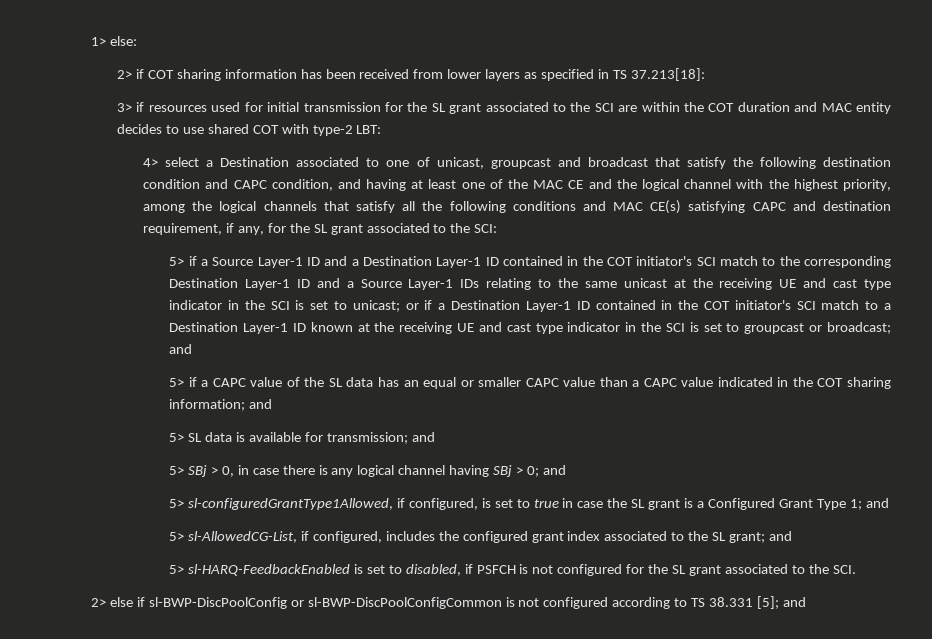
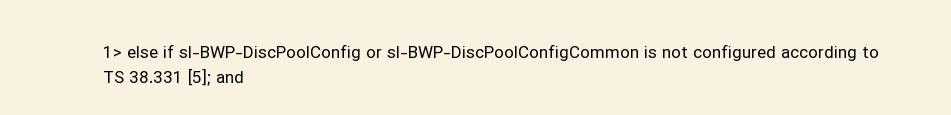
- 1> else:
- 2> if COT sharing information has been received from lower layers as specified in TS 37.213[18]:
- 3> if resources used for initial transmission for the SL grant associated to the SCI are within the COT duration and MAC entity decides to use shared COT with type-2 LBT:
- 4> select a Destination associated to one of unicast, groupcast and broadcast that satisfy the following destination condition and CAPC condition, and having at least one of the MAC CE and the logical channel with the highest priority, among the logical channels that satisfy all the following conditions and MAC CE(s) satisfying CAPC and destination requirement, if any, for the SL grant associated to the SCI:
- 5> if a Source Layer-1 ID and a Destination Layer-1 ID contained in the COT initiator's SCI match to the corresponding Destination Layer-1 ID and a Source Layer-1 IDs relating to the same unicast at the receiving UE and cast type indicator in the SCI is set to unicast; or if a Destination Layer-1 ID contained in the COT initiator's SCI match to a Destination Layer-1 ID known at the receiving UE and cast type indicator in the SCI is set to groupcast or broadcast; and
- 5> if a CAPC value of the SL data has an equal or smaller CAPC value than a CAPC value indicated in the COT sharing information; and
- 5> SL data is available for transmission; and
- 5> SBj > 0, in case there is any logical channel having SBj > 0; and
- 5> sl-configuredGrantType1Allowed, if configured, is set to true in case the SL grant is a Configured Grant Type 1; and
- 5> sl-AllowedCG-List, if configured, includes the configured grant index associated to the SL grant; and
- 5> sl-HARQ-FeedbackEnabled is set to disabled, if PSFCH is not configured for the SL grant associated to the SCI.
- 2> else if sl-BWP-DiscPoolConfig or sl-BWP-DiscPoolConfigCommon is not configured according to TS 38.331 [5]; and
+ 1> else if sl-BWP-DiscPoolConfig or sl-BWP-DiscPoolConfigCommon is not configured according to TS 38.331 [5]; and

